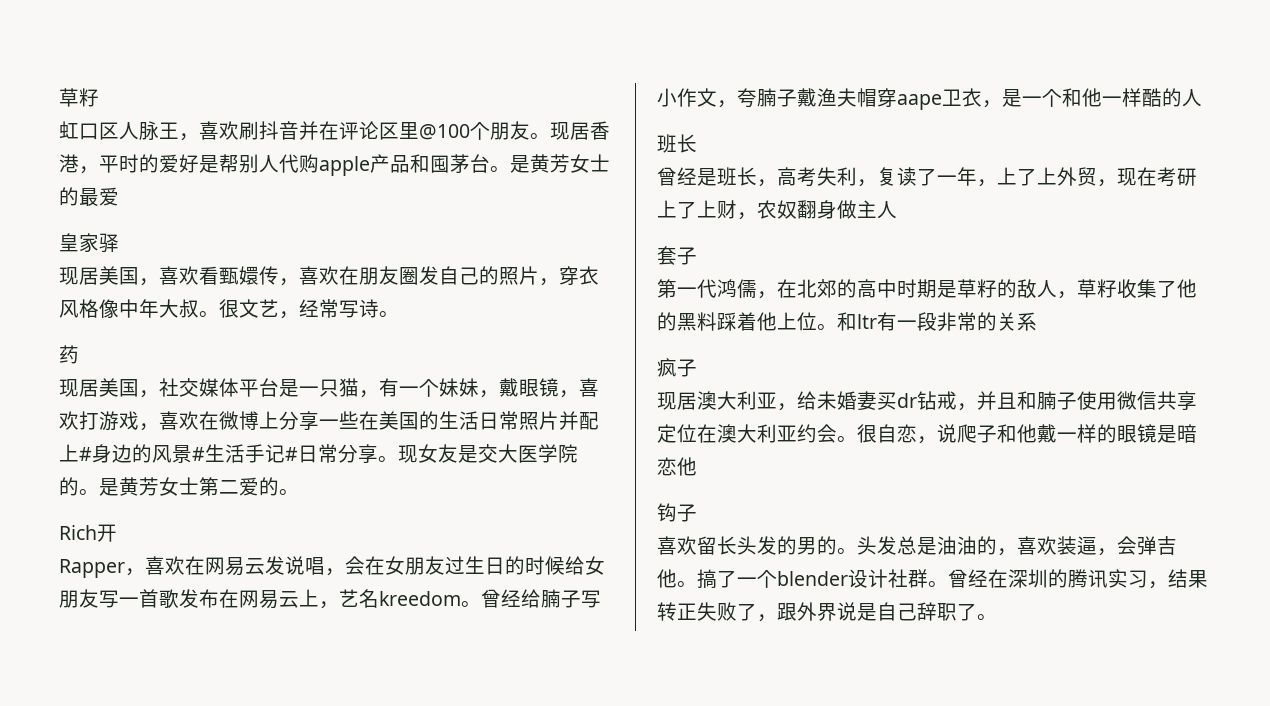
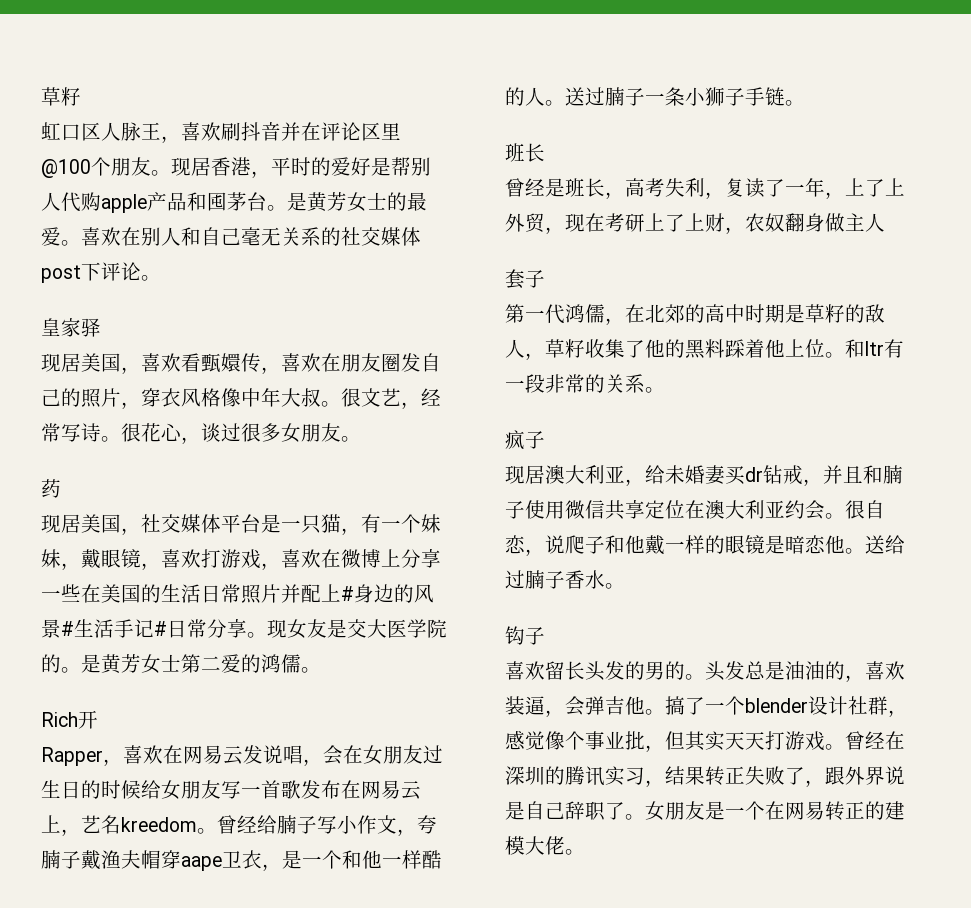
- 是黄芳女士的最爱
+ 是黄芳女士的最爱。喜欢在别人和自己毫无关系的社交媒体post下评论。
+ 很花心，谈过很多女朋友。
- 是黄芳女士第二爱的。
+ 是黄芳女士第二爱的鸿儒。
- 曾经给腩子写小作文，夸腩子戴渔夫帽穿aape卫衣，是一个和他一样酷的人
+ 曾经给腩子写小作文，夸腩子戴渔夫帽穿aape卫衣，是一个和他一样酷的人。送过腩子一条小狮子手链。
- 和ltr有一段非常的关系
+ 和ltr有一段非常的关系。
- 很自恋，说爬子和他戴一样的眼镜是暗恋他
+ 很自恋，说爬子和他戴一样的眼镜是暗恋他。送给过腩子香水。
- 搞了一个blender设计社群。
+ 搞了一个blender设计社群，感觉像个事业批，但其实天天打游戏。
+ 女朋友是一个在网易转正的建模大佬。

